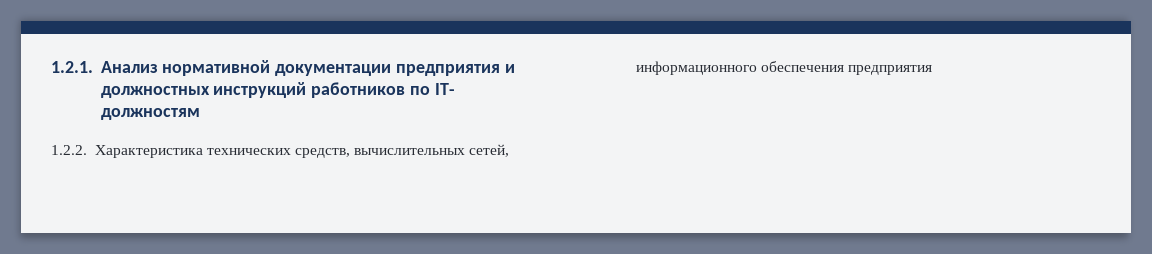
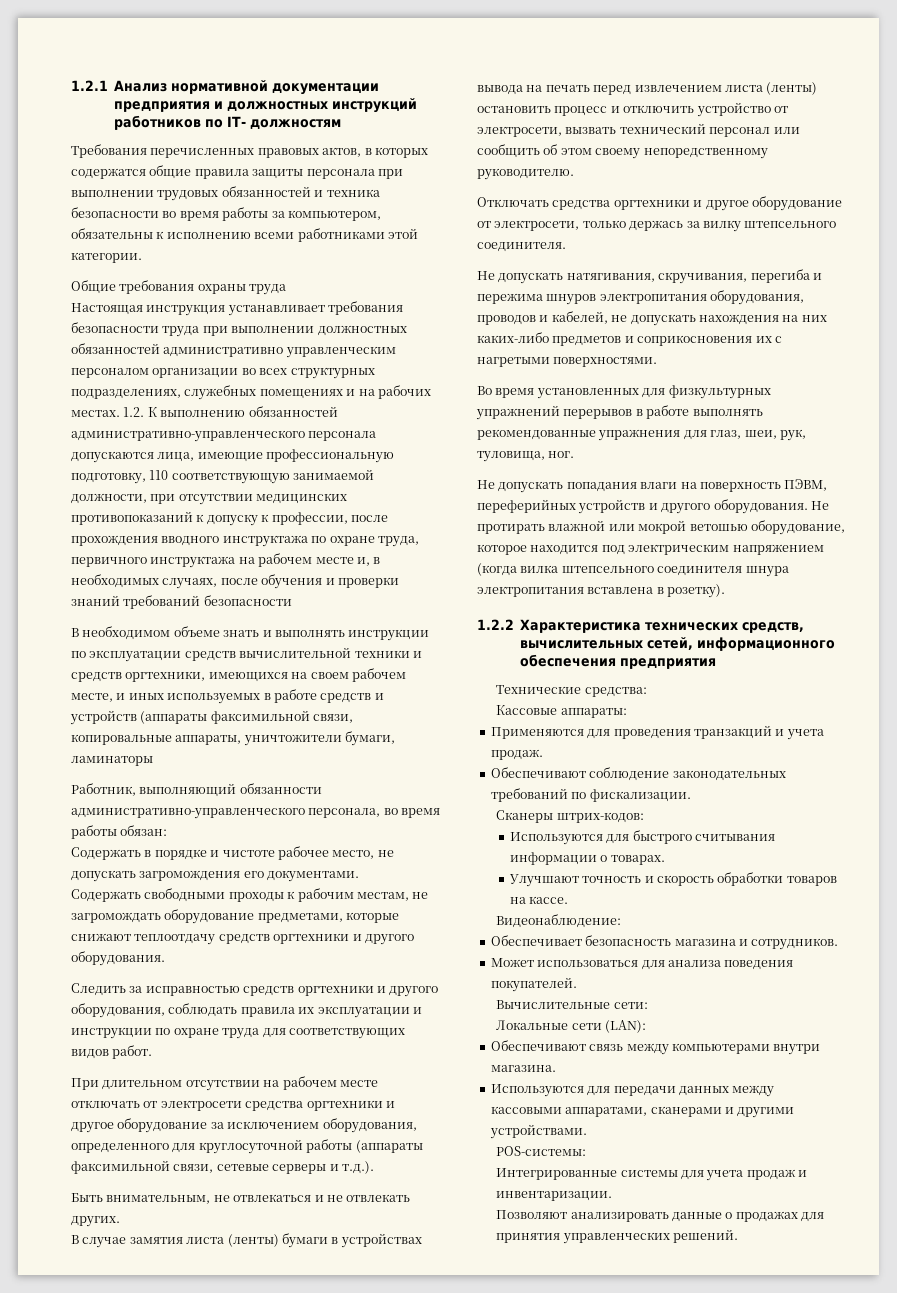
- 1.2.1. Анализ нормативной документации предприятия и должностных инструкций работников по IT- должностям
+ 1.2.1 Анализ нормативной документации предприятия и должностных инструкций работников по IT- должностям
- 1.2.2. Характеристика технических средств, вычислительных сетей, информационного обеспечения предприятия
+ Требования перечисленных правовых актов, в которых содержатся общие правила защиты персонала при выполнении трудовых обязанностей и техника безопасности во время работы за компьютером, обязательны к исполнению всеми работниками этой категории.
+ Общие требования охраны труда
+ Настоящая инструкция устанавливает требования безопасности труда при выполнении должностных обязанностей административно управленческим персоналом организации во всех структурных подразделениях, служебных помещениях и на рабочих местах. 1.2. К выполнению обязанностей административно-управленческого персонала допускаются лица, имеющие профессиональную подготовку, 110 соответствующую занимаемой должности, при отсутствии медицинских противопоказаний к допуску к профессии, после прохождения вводного инструктажа по охране труда, первичного инструктажа на рабочем месте и, в необходимых случаях, после обучения и проверки знаний требований безопасности
+ В необходимом объеме знать и выполнять инструкции по эксплуатации средств вычислительной техники и средств оргтехники, имеющихся на своем рабочем месте, и иных используемых в работе средств и устройств (аппараты факсимильной связи, копировальные аппараты, уничтожители бумаги, ламинаторы
+ Работник, выполняющий обязанности административно-управленческого персонала, во время работы обязан:
+ Содержать в порядке и чистоте рабочее место, не допускать загромождения его документами.
+ Содержать свободными проходы к рабочим местам, не загромождать оборудование предметами, которые снижают теплоотдачу средств оргтехники и другого оборудования.
+ Следить за исправностью средств оргтехники и другого оборудования, соблюдать правила их эксплуатации и инструкции по охране труда для соответствующих видов работ.
+ При длительном отсутствии на рабочем месте отключать от электросети средства оргтехники и другое оборудование за исключением оборудования, определенного для круглосуточной работы (аппараты факсимильной связи, сетевые серверы и т.д.).
+ Быть внимательным, не отвлекаться и не отвлекать других.
+ В случае замятия листа (ленты) бумаги в устройствах вывода на печать перед извлечением листа (ленты) остановить процесс и отключить устройство от электросети, вызвать технический персонал или сообщить об этом своему непоредственному руководителю.
+ Отключать средства оргтехники и другое оборудование от электросети, только держась за вилку штепсельного соединителя.
+ Не допускать натягивания, скручивания, перегиба и пережима шнуров электропитания оборудования, проводов и кабелей, не допускать нахождения на них каких-либо предметов и соприкосновения их с нагретыми поверхностями.
+ Во время установленных для физкультурных упражнений перерывов в работе выполнять рекомендованные упражнения для глаз, шеи, рук, туловища, ног.
+ Не допускать попадания влаги на поверхность ПЭВМ, переферийных устройств и другого оборудования. Не протирать влажной или мокрой ветошью оборудование, которое находится под электрическим напряжением (когда вилка штепсельного соединителя шнура электропитания вставлена в розетку).
+ 1.2.2 Характеристика технических средств, вычислительных сетей, информационного обеспечения предприятия
+ Технические средства:
+ Кассовые аппараты:
+ Применяются для проведения транзакций и учета продаж.
+ Обеспечивают соблюдение законодательных требований по фискализации.
+ Сканеры штрих-кодов:
+ Используются для быстрого считывания информации о товарах.
+ Улучшают точность и скорость обработки товаров на кассе.
+ Видеонаблюдение:
+ Обеспечивает безопасность магазина и сотрудников.
+ Может использоваться для анализа поведения покупателей.
+ Вычислительные сети:
+ Локальные сети (LAN):
+ Обеспечивают связь между компьютерами внутри магазина.
+ Используются для передачи данных между кассовыми аппаратами, сканерами и другими устройствами.
+ POS-системы:
+ Интегрированные системы для учета продаж и инвентаризации.
+ Позволяют анализировать данные о продажах для принятия управленческих решений.

